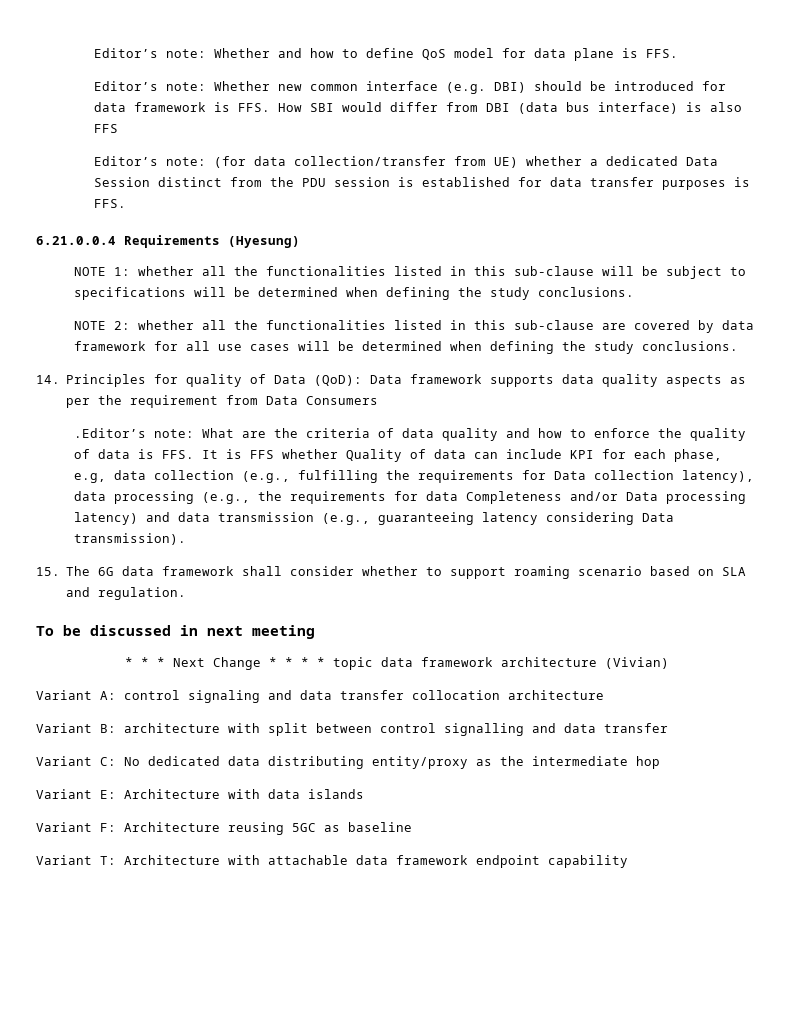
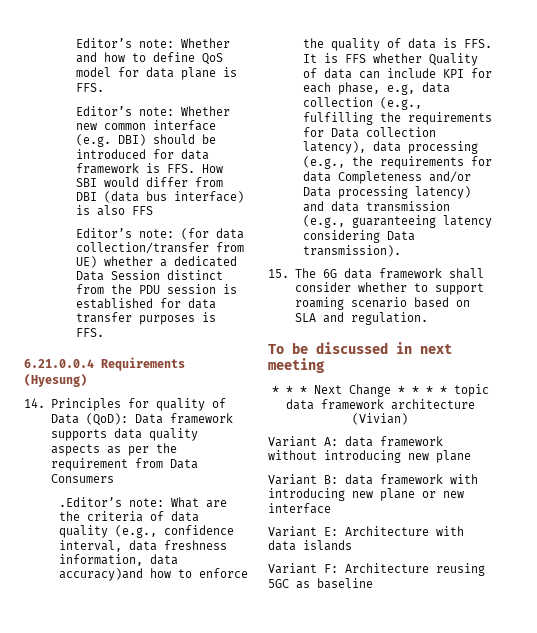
- NOTE 1: whether all the functionalities listed in this sub-clause will be subject to specifications will be determined when defining the study conclusions.
- NOTE 2: whether all the functionalities listed in this sub-clause are covered by data framework for all use cases will be determined when defining the study conclusions.
- What are the criteria of data quality and how to enforce the quality of data is FFS. It is FFS whether Quality of data can include KPI for each phase, e.g, data collection (e.g., fulfilling the requirements for Data collection latency), data processing (e.g., the requirements for data Completeness and/or Data processing latency) and data transmission (e.g., guaranteeing latency considering Data transmission).
+ What are the criteria of data quality (e.g., confidence interval, data freshness information, data accuracy)and how to enforce the quality of data is FFS. It is FFS whether Quality of data can include KPI for each phase, e.g, data collection (e.g., fulfilling the requirements for Data collection latency), data processing (e.g., the requirements for data Completeness and/or Data processing latency) and data transmission (e.g., guaranteeing latency considering Data transmission).
- Variant A: control signaling and data transfer collocation architecture
- Variant B: architecture with split between control signalling and data transfer
- Variant C: No dedicated data distributing entity/proxy as the intermediate hop
+ Variant A: data framework without introducing new plane
+ Variant B: data framework with introducing new plane or new interface
- Variant T: Architecture with attachable data framework endpoint capability

